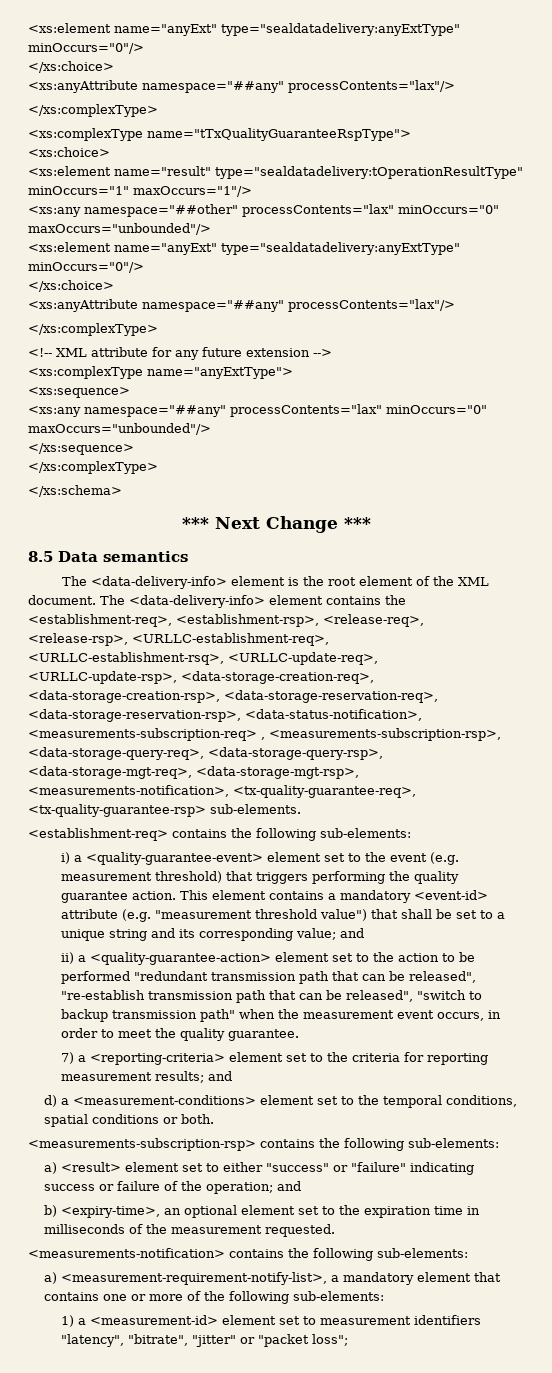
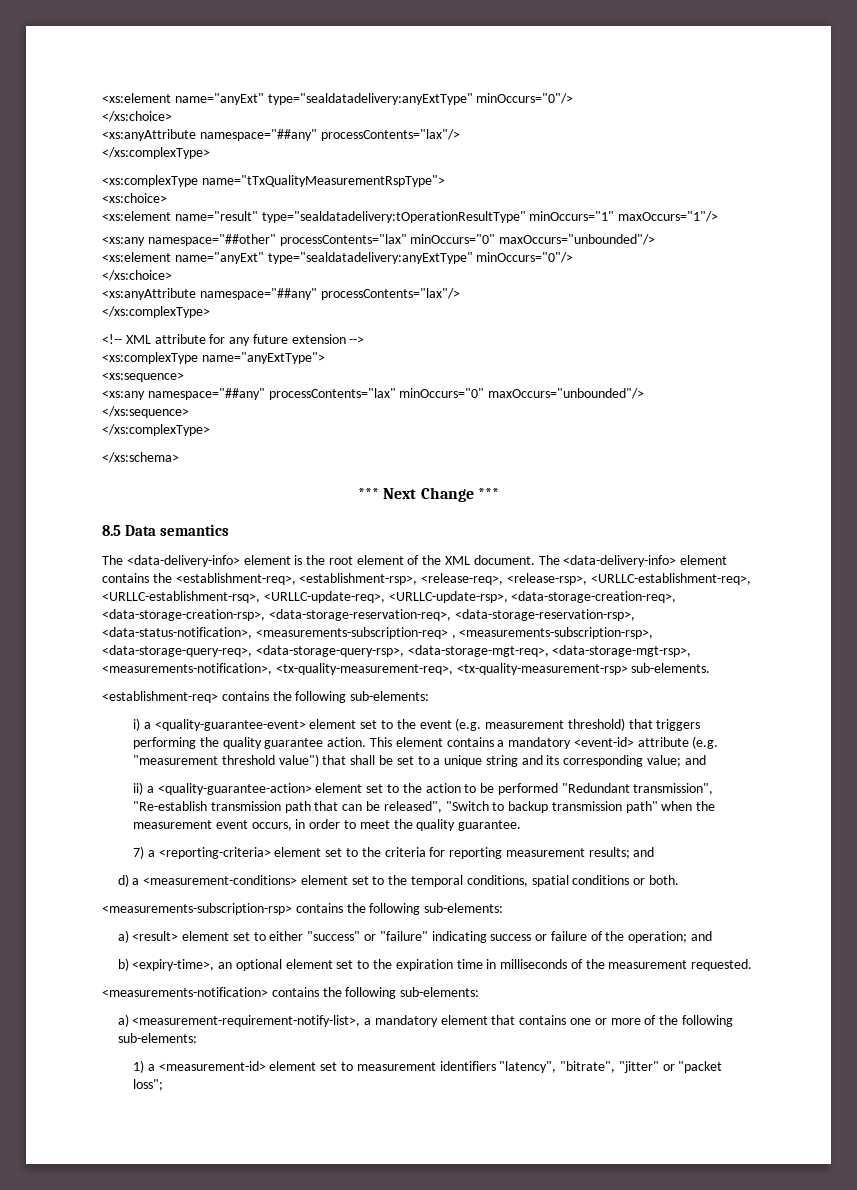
- <xs:complexType name="tTxQualityGuaranteeRspType">
+ <xs:complexType name="tTxQualityMeasurementRspType">
- The <data-delivery-info> element contains the <establishment-req>, <establishment-rsp>, <release-req>, <release-rsp>, <URLLC-establishment-req>, <URLLC-establishment-rsq>, <URLLC-update-req>, <URLLC-update-rsp>, <data-storage-creation-req>, <data-storage-creation-rsp>, <data-storage-reservation-req>, <data-storage-reservation-rsp>, <data-status-notification>, <measurements-subscription-req> , <measurements-subscription-rsp>, <data-storage-query-req>, <data-storage-query-rsp>, <data-storage-mgt-req>, <data-storage-mgt-rsp>, <measurements-notification>, <tx-quality-guarantee-req>, <tx-quality-guarantee-rsp> sub-elements.
+ The <data-delivery-info> element contains the <establishment-req>, <establishment-rsp>, <release-req>, <release-rsp>, <URLLC-establishment-req>, <URLLC-establishment-rsq>, <URLLC-update-req>, <URLLC-update-rsp>, <data-storage-creation-req>, <data-storage-creation-rsp>, <data-storage-reservation-req>, <data-storage-reservation-rsp>, <data-status-notification>, <measurements-subscription-req> , <measurements-subscription-rsp>, <data-storage-query-req>, <data-storage-query-rsp>, <data-storage-mgt-req>, <data-storage-mgt-rsp>, <measurements-notification>, <tx-quality-measurement-req>, <tx-quality-measurement-rsp> sub-elements.
- ii) a <quality-guarantee-action> element set to the action to be performed "redundant transmission path that can be released", "re-establish transmission path that can be released", "switch to backup transmission path" when the measurement event occurs, in order to meet the quality guarantee.
+ ii) a <quality-guarantee-action> element set to the action to be performed "Redundant transmission", "Re-establish transmission path that can be released", "Switch to backup transmission path" when the measurement event occurs, in order to meet the quality guarantee.

